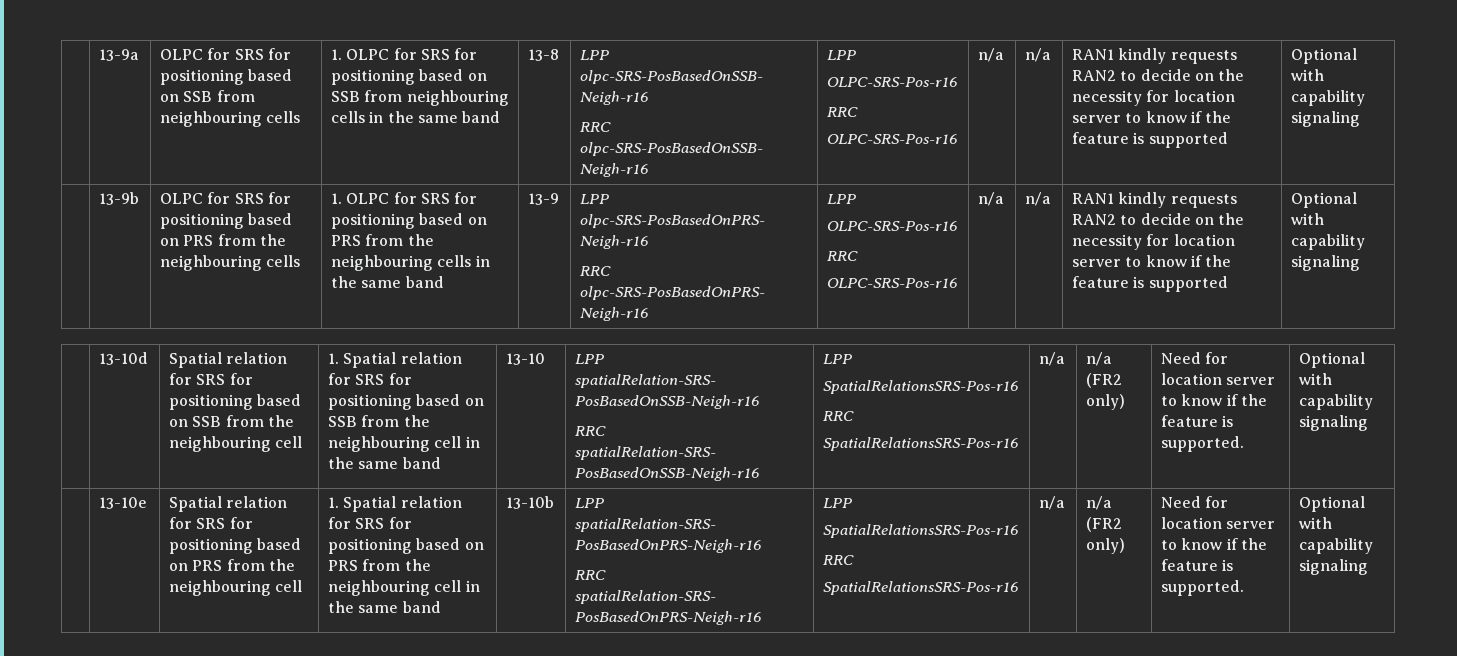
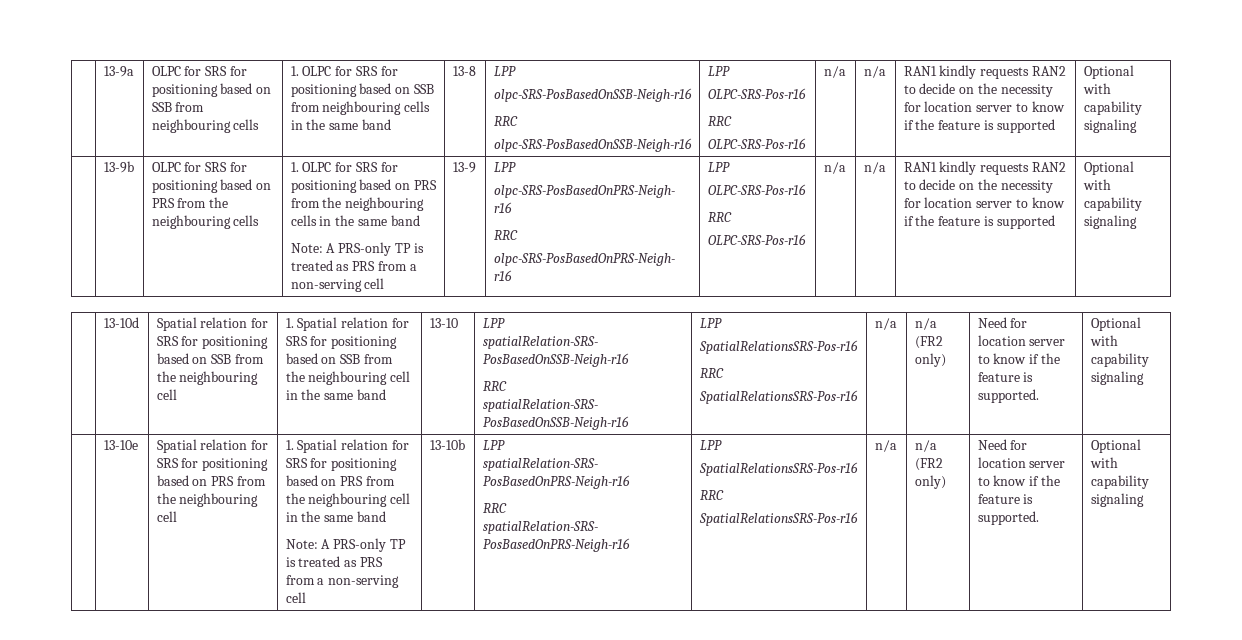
  1. OLPC for SRS for positioning based on PRS from the neighbouring cells in the same band
+ Note: A PRS-only TP is treated as PRS from a non-serving cell
  1. Spatial relation for SRS for positioning based on PRS from the neighbouring cell in the same band
+ Note: A PRS-only TP is treated as PRS from a non-serving cell

